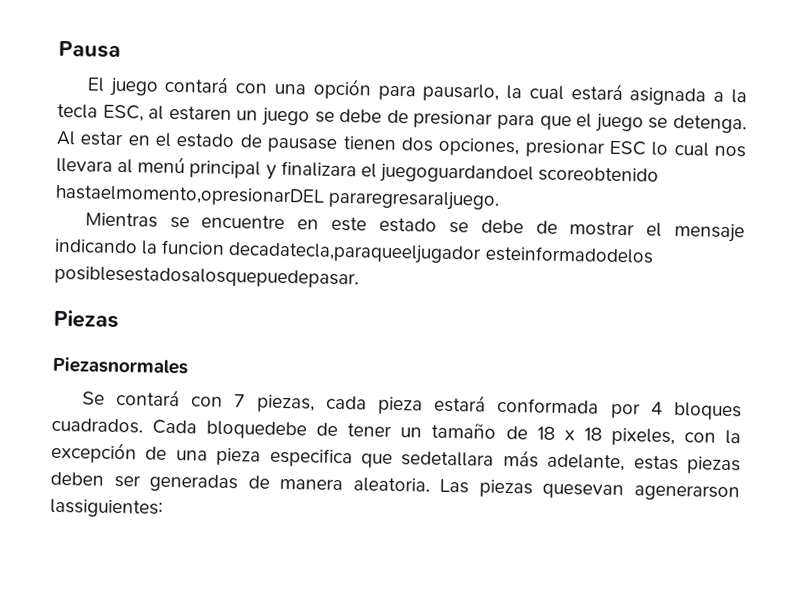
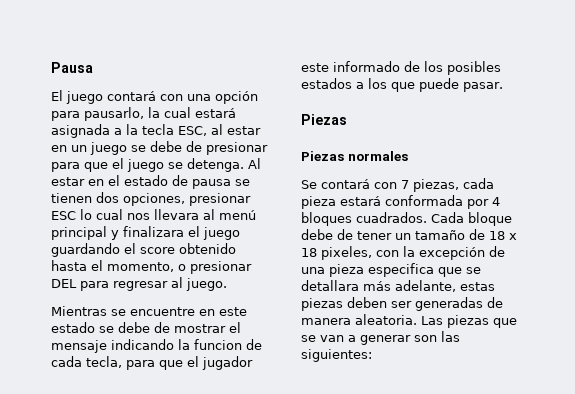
- El juego contará con una opción para pausarlo, la cual estará asignada a la tecla ESC, al estaren un juego se debe de presionar para que el juego se detenga.
+ El juego contará con una opción para pausarlo, la cual estará asignada a la tecla ESC, al estar en un juego se debe de presionar para que el juego se detenga.
- Al estar en el estado de pausase tienen dos opciones, presionar ESC lo cual nos llevara al menú principal y finalizara el juegoguardandoel scoreobtenido hastaelmomento,opresionarDEL pararegresaraljuego.
+ Al estar en el estado de pausa se tienen dos opciones, presionar ESC lo cual nos llevara al menú principal y finalizara el juego guardando el score obtenido hasta el momento, o presionar DEL para regresar al juego.
- Mientras se encuentre en este estado se debe de mostrar el mensaje indicando la funcion decadatecla,paraqueeljugador esteinformadodelos posiblesestadosalosquepuedepasar.
+ Mientras se encuentre en este estado se debe de mostrar el mensaje indicando la funcion de cada tecla, para que el jugador este informado de los posibles estados a los que puede pasar.
- Piezasnormales
+ Piezas normales
- Cada bloquedebe de tener un tamaño de 18 x 18 pixeles, con la excepción de una pieza especifica que sedetallara más adelante, estas piezas deben ser generadas de manera aleatoria.
+ Cada bloque debe de tener un tamaño de 18 x 18 pixeles, con la excepción de una pieza especifica que se detallara más adelante, estas piezas deben ser generadas de manera aleatoria.
- Las piezas quesevan agenerarson lassiguientes:
+ Las piezas que se van a generar son las siguientes:

